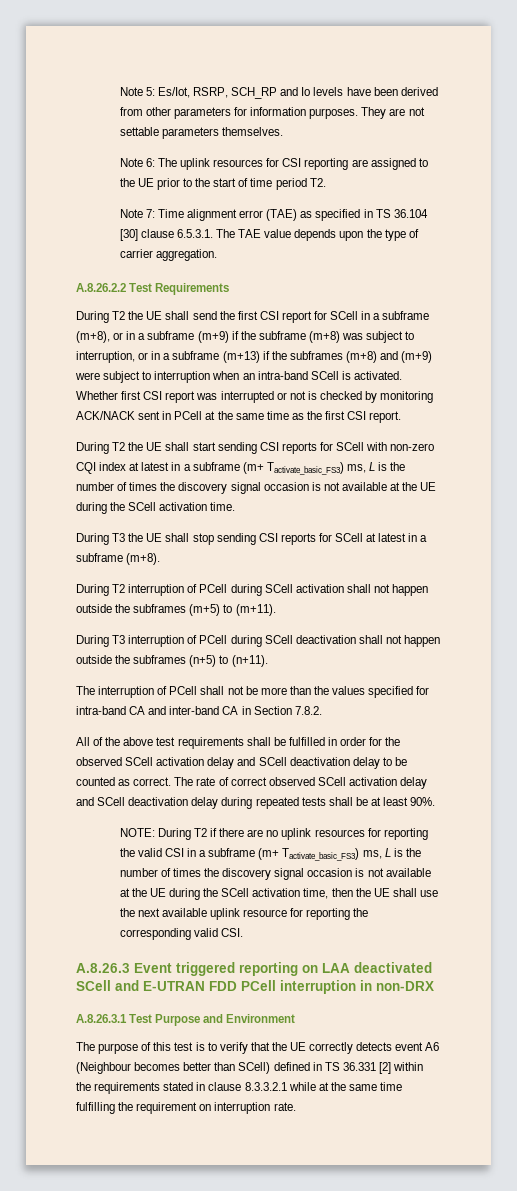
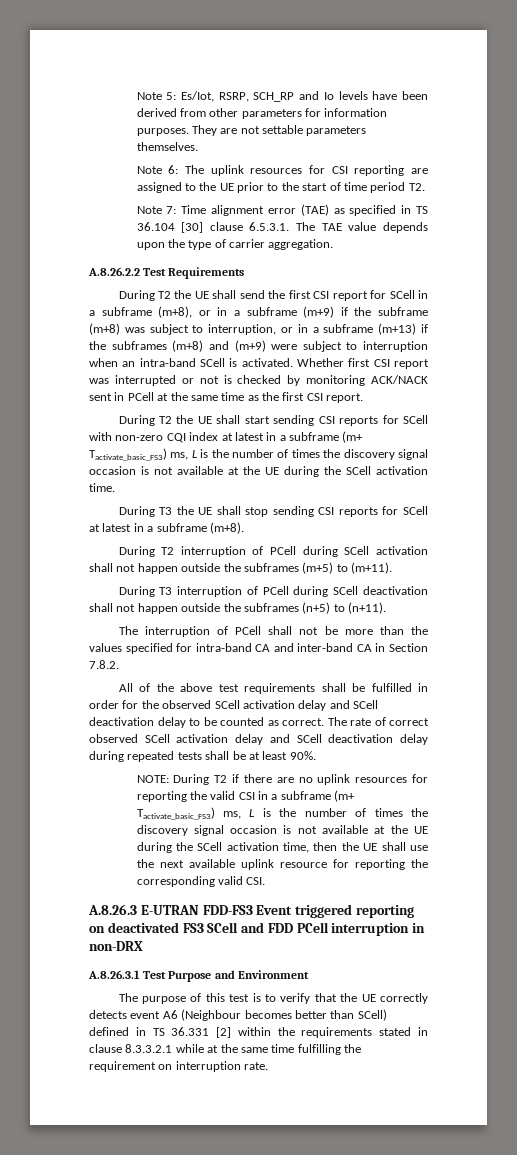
- A.8.26.3 Event triggered reporting on LAA deactivated SCell and E-UTRAN FDD PCell interruption in non-DRX
+ A.8.26.3 E-UTRAN FDD-FS3 Event triggered reporting on deactivated FS3 SCell and FDD PCell interruption in non-DRX

